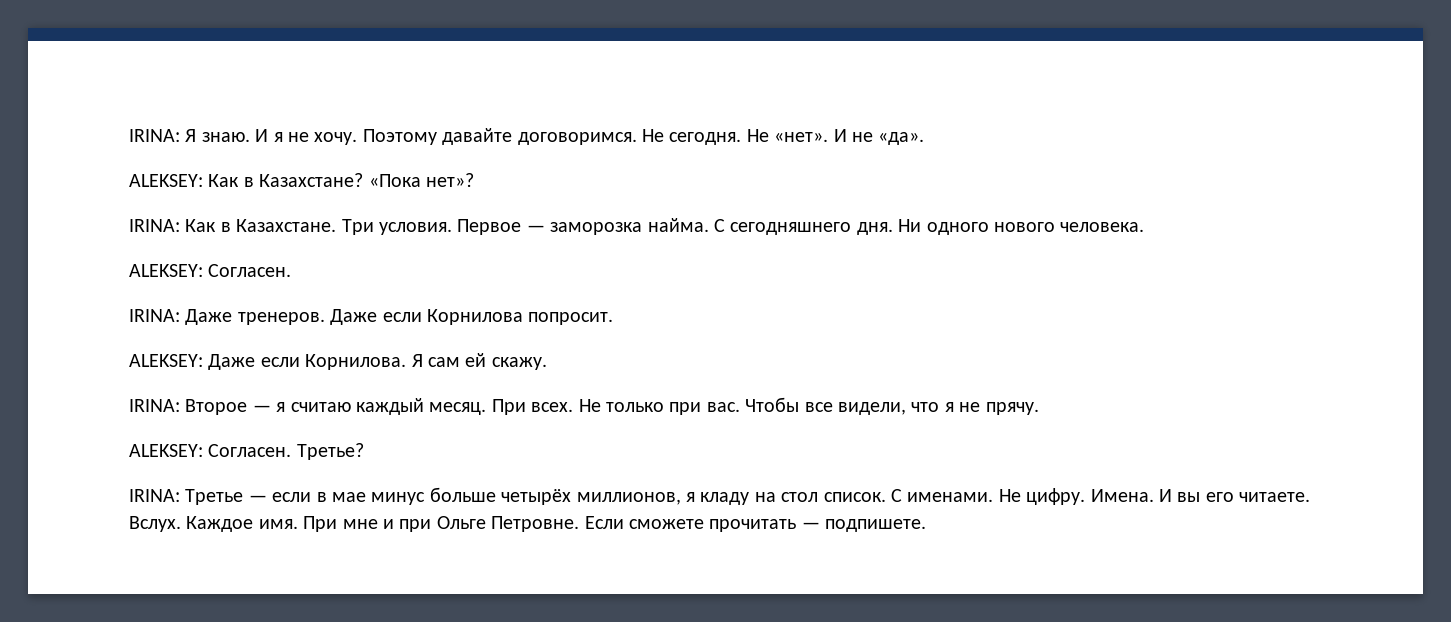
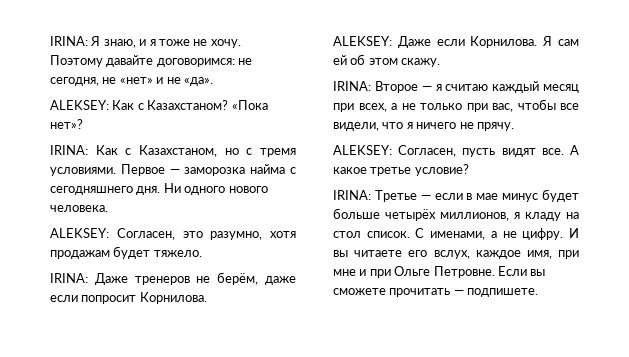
- IRINA: Я знаю. И я не хочу. Поэтому давайте договоримся. Не сегодня. Не «нет». И не «да».
+ IRINA: Я знаю, и я тоже не хочу. Поэтому давайте договоримся: не сегодня, не «нет» и не «да».
- ALEKSEY: Как в Казахстане?
+ ALEKSEY: Как с Казахстаном?
- IRINA: Как в Казахстане. Три условия.
+ IRINA: Как с Казахстаном, но с тремя условиями.
- Первое — заморозка найма. С сегодняшнего дня.
+ Первое — заморозка найма с сегодняшнего дня.
  Ни одного нового человека.
- ALEKSEY: Согласен.
- IRINA: Даже тренеров. Даже если Корнилова попросит.
+ ALEKSEY: Согласен, это разумно, хотя продажам будет тяжело.
+ IRINA: Даже тренеров не берём, даже если попросит Корнилова.
- Я сам ей скажу.
+ Я сам ей об этом скажу.
- IRINA: Второе — я считаю каждый месяц. При всех. Не только при вас. Чтобы все видели, что я не прячу.
+ IRINA: Второе — я считаю каждый месяц при всех, а не только при вас, чтобы все видели, что я ничего не прячу.
- ALEKSEY: Согласен. Третье?
+ ALEKSEY: Согласен, пусть видят все. А какое третье условие?
- IRINA: Третье — если в мае минус больше четырёх миллионов, я кладу на стол список.
+ IRINA: Третье — если в мае минус будет больше четырёх миллионов, я кладу на стол список.
- С именами. Не цифру. Имена. И вы его читаете. Вслух. Каждое имя. При мне и при Ольге Петровне.
+ С именами, а не цифру. И вы читаете его вслух, каждое имя, при мне и при Ольге Петровне.
- Если сможете прочитать — подпишете.
+ Если вы сможете прочитать — подпишете.

